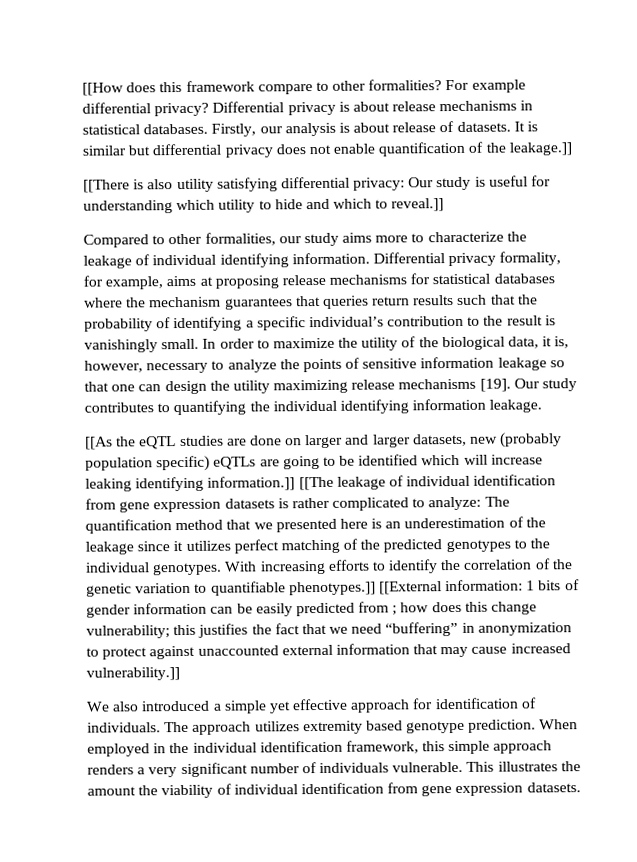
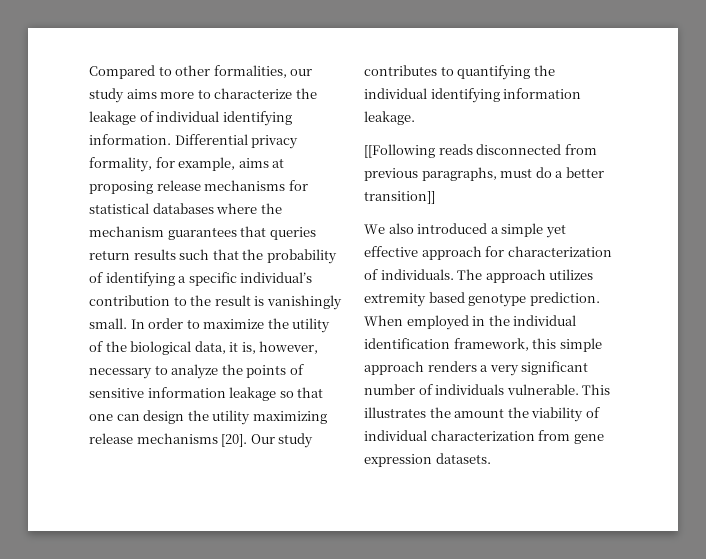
- [[How does this framework compare to other formalities? For example differential privacy? Differential privacy is about release mechanisms in statistical databases. Firstly, our analysis is about release of datasets. It is similar but differential privacy does not enable quantification of the leakage.]]
- [[There is also utility satisfying differential privacy: Our study is useful for understanding which utility to hide and which to reveal.]]
- In order to maximize the utility of the biological data, it is, however, necessary to analyze the points of sensitive information leakage so that one can design the utility maximizing release mechanisms [19].
+ In order to maximize the utility of the biological data, it is, however, necessary to analyze the points of sensitive information leakage so that one can design the utility maximizing release mechanisms [20].
- [[As the eQTL studies are done on larger and larger datasets, new (probably population specific) eQTLs are going to be identified which will increase leaking identifying information.]] [[The leakage of individual identification from gene expression datasets is rather complicated to analyze: The quantification method that we presented here is an underestimation of the leakage since it utilizes perfect matching of the predicted genotypes to the individual genotypes. With increasing efforts to identify the correlation of the genetic variation to quantifiable phenotypes.]] [[External information: 1 bits of gender information can be easily predicted from ; how does this change vulnerability; this justifies the fact that we need “buffering” in anonymization to protect against unaccounted external information that may cause increased vulnerability.]]
+ [[Following reads disconnected from previous paragraphs, must do a better transition]]
- We also introduced a simple yet effective approach for identification of individuals.
+ We also introduced a simple yet effective approach for characterization of individuals.
- This illustrates the amount the viability of individual identification from gene expression datasets.
+ This illustrates the amount the viability of individual characterization from gene expression datasets.

